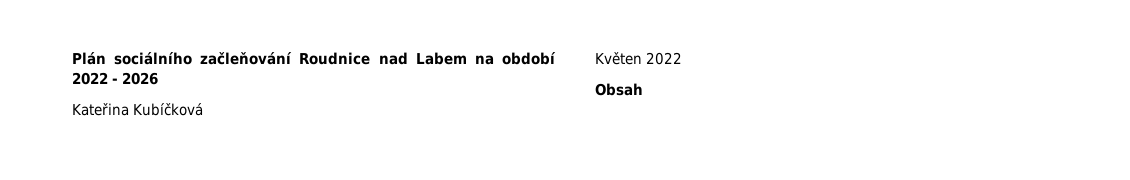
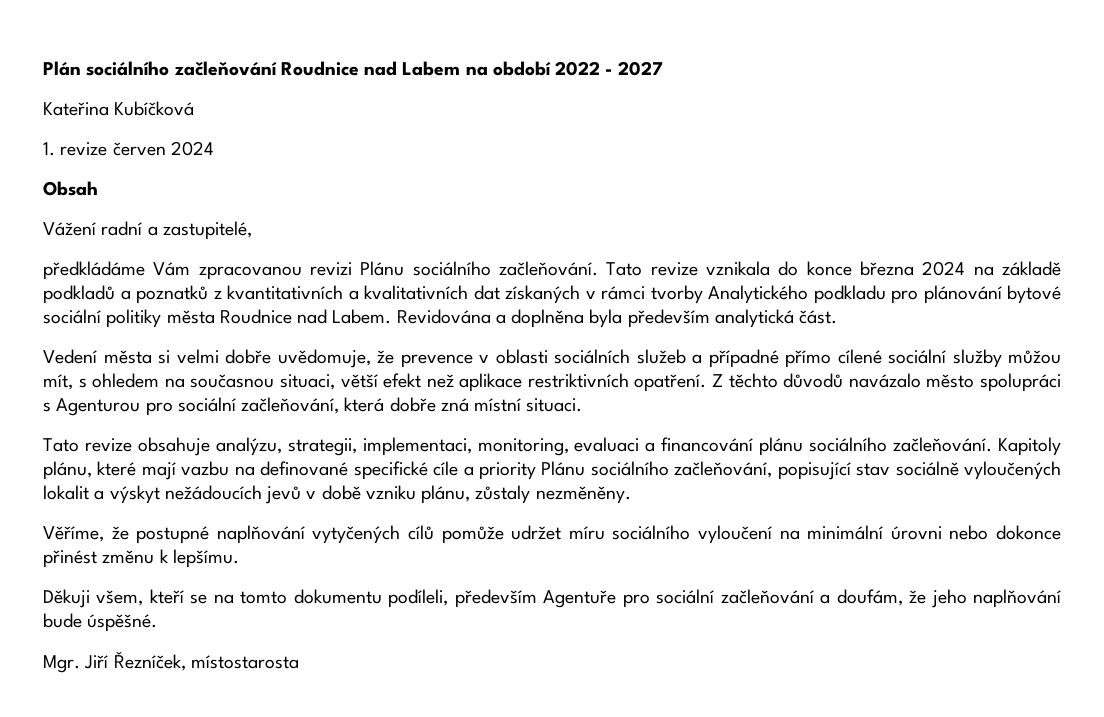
- Plán sociálního začleňování Roudnice nad Labem na období 2022 - 2026
+ Plán sociálního začleňování Roudnice nad Labem na období 2022 - 2027
- Květen 2022
+ 1. revize červen 2024
  Obsah
+ Vážení radní a zastupitelé,
+ předkládáme Vám zpracovanou revizi Plánu sociálního začleňování. Tato revize vznikala do konce března 2024 na základě podkladů a poznatků z kvantitativních a kvalitativních dat získaných v rámci tvorby Analytického podkladu pro plánování bytové sociální politiky města Roudnice nad Labem. Revidována a doplněna byla především analytická část.
+ Vedení města si velmi dobře uvědomuje, že prevence v oblasti sociálních služeb a případné přímo cílené sociální služby můžou mít, s ohledem na současnou situaci, větší efekt než aplikace restriktivních opatření. Z těchto důvodů navázalo město spolupráci s Agenturou pro sociální začleňování, která dobře zná místní situaci.
+ Tato revize obsahuje analýzu, strategii, implementaci, monitoring, evaluaci a financování plánu sociálního začleňování. Kapitoly plánu, které mají vazbu na definované specifické cíle a priority Plánu sociálního začleňování, popisující stav sociálně vyloučených lokalit a výskyt nežádoucích jevů v době vzniku plánu, zůstaly nezměněny.
+ Věříme, že postupné naplňování vytyčených cílů pomůže udržet míru sociálního vyloučení na minimální úrovni nebo dokonce přinést změnu k lepšímu.
+ Děkuji všem, kteří se na tomto dokumentu podíleli, především Agentuře pro sociální začleňování a doufám, že jeho naplňování bude úspěšné.
+ Mgr. Jiří Řezníček, místostarosta

